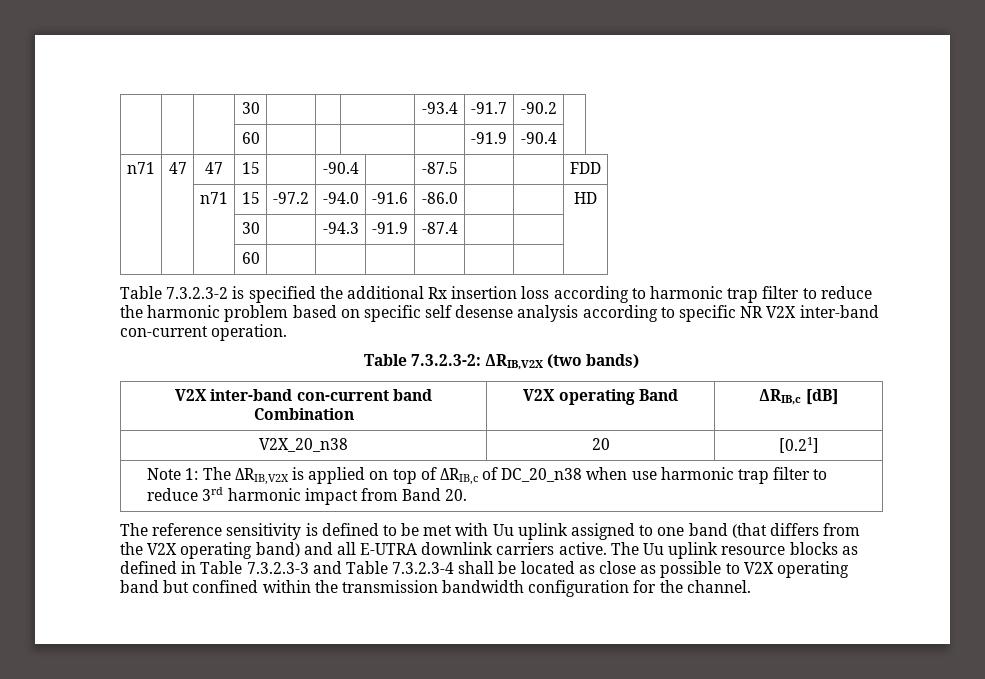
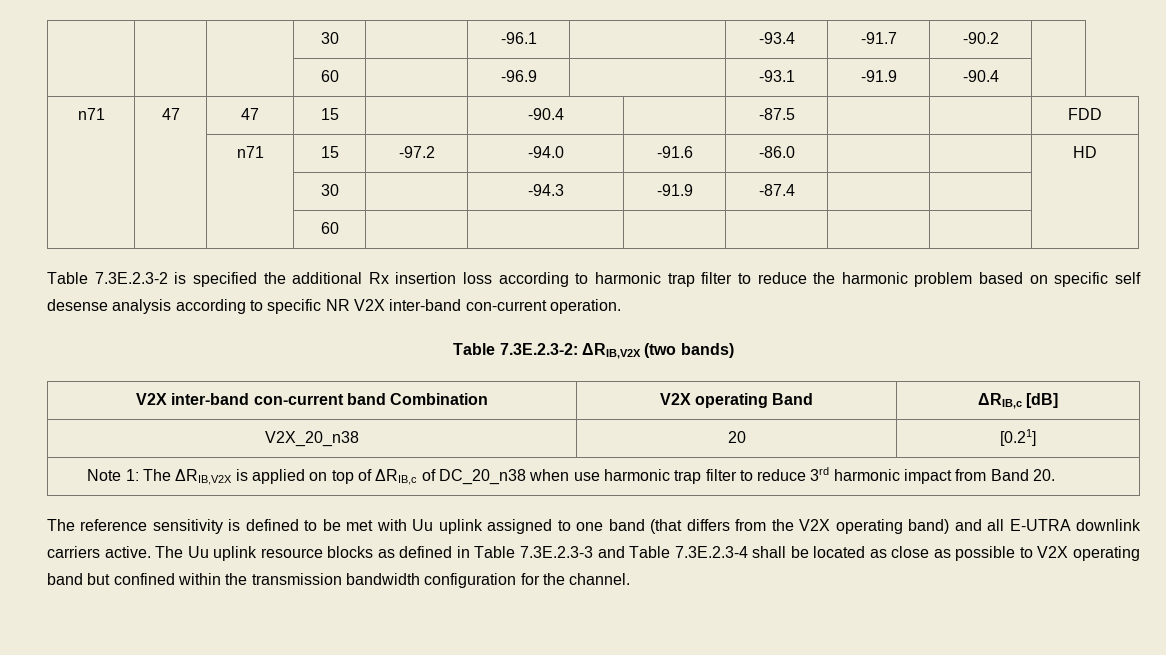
- | | | 30 | | | | -93.4 | -91.7 | -90.2 |
+ | | | 30 | | -96.1 | | -93.4 | -91.7 | -90.2 |
- | | | 60 | | | | | -91.9 | -90.4 |
+ | | | 60 | | -96.9 | | -93.1 | -91.9 | -90.4 |
- Table 7.3.2.3-2 is specified the additional Rx insertion loss according to harmonic trap filter to reduce the harmonic problem based on specific self desense analysis according to specific NR V2X inter-band con-current operation.
+ Table 7.3E.2.3-2 is specified the additional Rx insertion loss according to harmonic trap filter to reduce the harmonic problem based on specific self desense analysis according to specific NR V2X inter-band con-current operation.
- Table 7.3.2.3-2: ΔRIB,V2X (two bands)
+ Table 7.3E.2.3-2: ΔRIB,V2X (two bands)
- The Uu uplink resource blocks as defined in Table 7.3.2.3-3 and Table 7.3.2.3-4 shall be located as close as possible to V2X operating band but confined within the transmission bandwidth configuration for the channel.
+ The Uu uplink resource blocks as defined in Table 7.3E.2.3-3 and Table 7.3E.2.3-4 shall be located as close as possible to V2X operating band but confined within the transmission bandwidth configuration for the channel.

